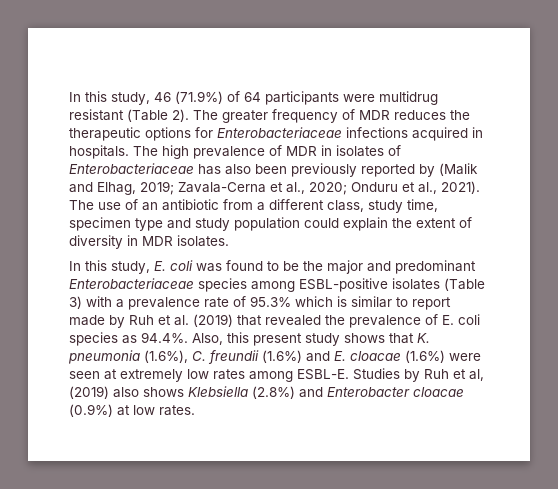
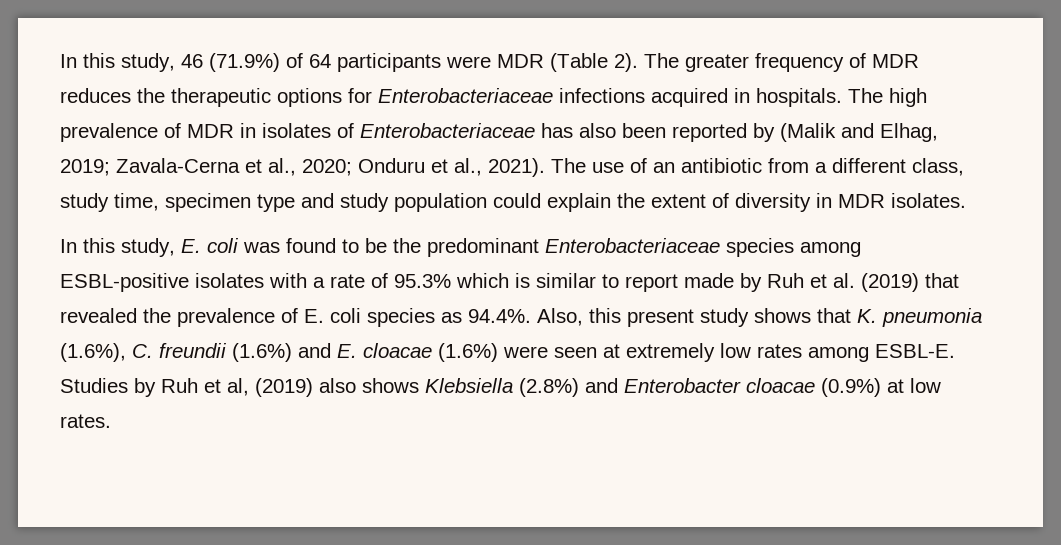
- In this study, 46 (71.9%) of 64 participants were multidrug resistant (Table 2).
+ In this study, 46 (71.9%) of 64 participants were MDR (Table 2).
- The high prevalence of MDR in isolates of Enterobacteriaceae has also been previously reported by (Malik and Elhag, 2019; Zavala-Cerna et al., 2020; Onduru et al., 2021).
+ The high prevalence of MDR in isolates of Enterobacteriaceae has also been reported by (Malik and Elhag, 2019; Zavala-Cerna et al., 2020; Onduru et al., 2021).
- In this study, E. coli was found to be the major and predominant Enterobacteriaceae species among ESBL-positive isolates (Table 3) with a prevalence rate of 95.3% which is similar to report made by Ruh et al. (2019) that revealed the prevalence of E. coli species as 94.4%. Also, this present study shows that K. pneumonia (1.6%), C. freundii (1.6%) and E. cloacae (1.6%) were seen at extremely low rates among ESBL-E.
+ In this study, E. coli was found to be the predominant Enterobacteriaceae species among ESBL-positive isolates with a rate of 95.3% which is similar to report made by Ruh et al. (2019) that revealed the prevalence of E. coli species as 94.4%. Also, this present study shows that K. pneumonia (1.6%), C. freundii (1.6%) and E. cloacae (1.6%) were seen at extremely low rates among ESBL-E.

